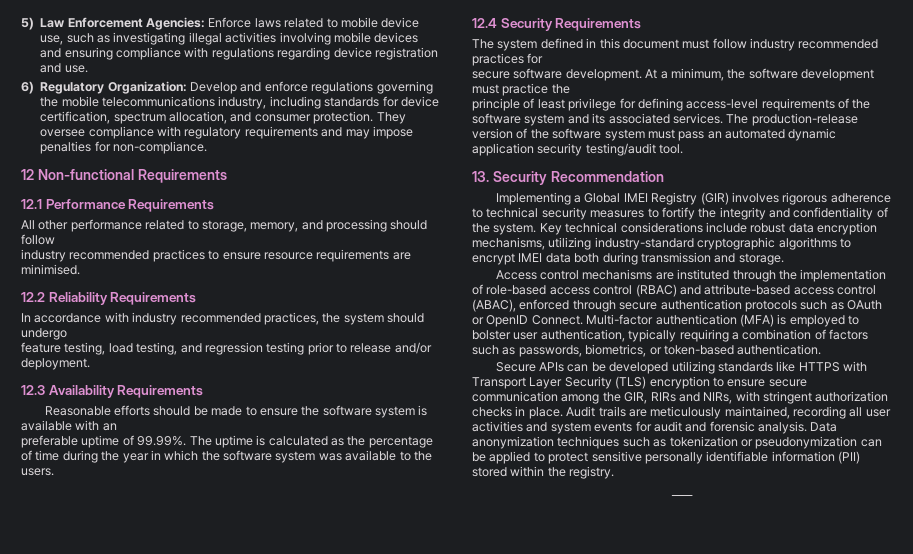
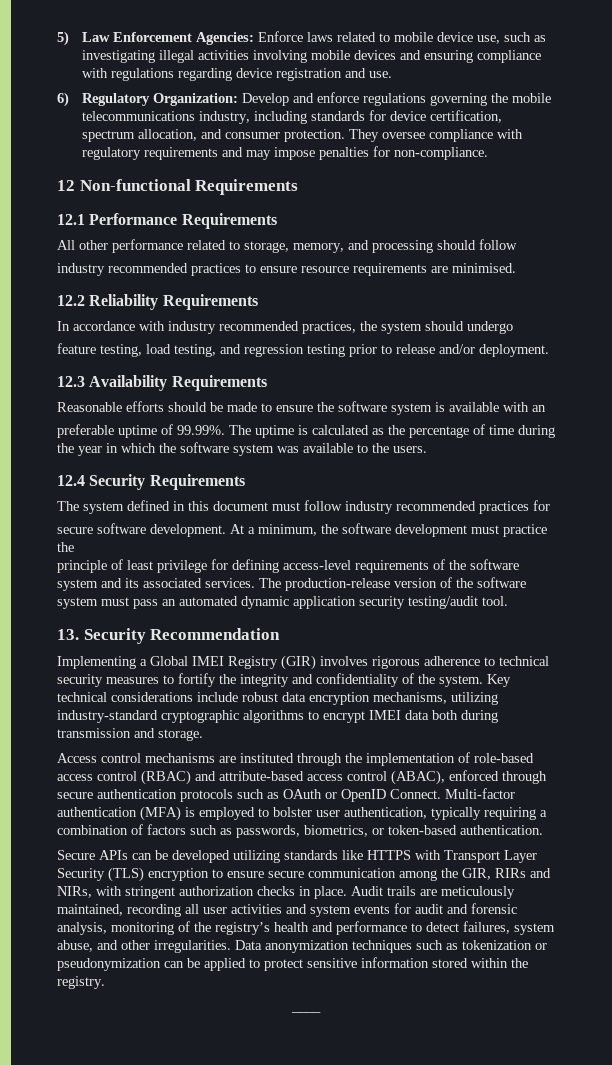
- Audit trails are meticulously maintained, recording all user activities and system events for audit and forensic analysis.
+ Audit trails are meticulously maintained, recording all user activities and system events for audit and forensic analysis, monitoring of the registry’s health and performance to detect failures, system abuse, and other irregularities.
- Data anonymization techniques such as tokenization or pseudonymization can be applied to protect sensitive personally identifiable information (PII) stored within the registry.
+ Data anonymization techniques such as tokenization or pseudonymization can be applied to protect sensitive information stored within the registry.

